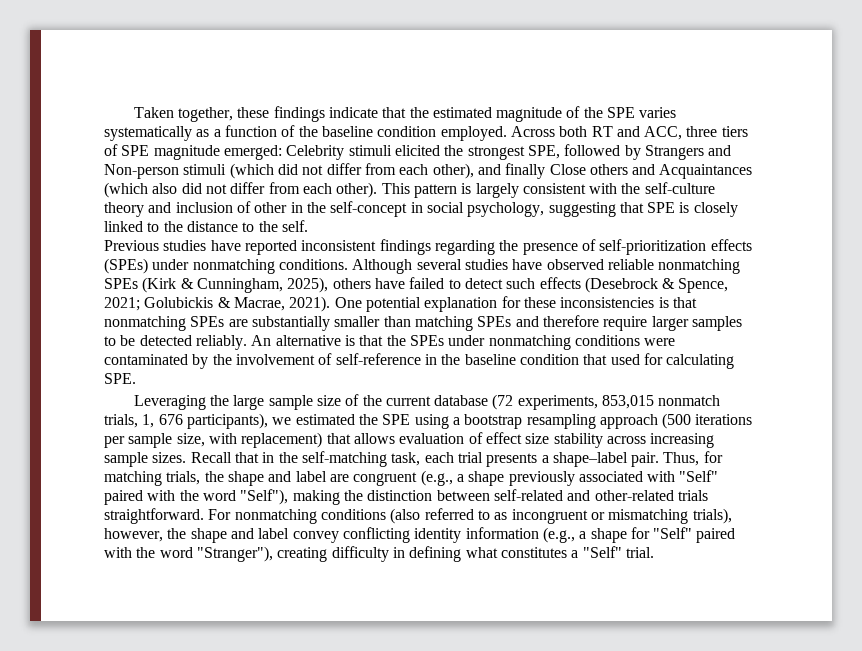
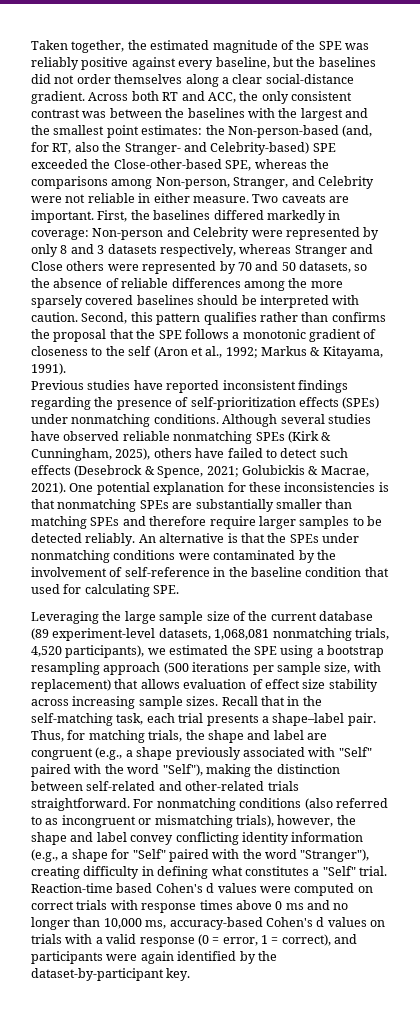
- Taken together, these findings indicate that the estimated magnitude of the SPE varies systematically as a function of the baseline condition employed.
+ Taken together, the estimated magnitude of the SPE was reliably positive against every baseline, but the baselines did not order themselves along a clear social-distance gradient.
- Across both RT and ACC, three tiers of SPE magnitude emerged: Celebrity stimuli elicited the strongest SPE, followed by Strangers and Non-person stimuli (which did not differ from each other), and finally Close others and Acquaintances (which also did not differ from each other). This pattern is largely consistent with the self-culture theory and inclusion of other in the self-concept in social psychology, suggesting that SPE is closely linked to the distance to the self.
+ Across both RT and ACC, the only consistent contrast was between the baselines with the largest and the smallest point estimates: the Non-person-based (and, for RT, also the Stranger- and Celebrity-based) SPE exceeded the Close-other-based SPE, whereas the comparisons among Non-person, Stranger, and Celebrity were not reliable in either measure. Two caveats are important. First, the baselines differed markedly in coverage: Non-person and Celebrity were represented by only 8 and 3 datasets respectively, whereas Stranger and Close others were represented by 70 and 50 datasets, so the absence of reliable differences among the more sparsely covered baselines should be interpreted with caution. Second, this pattern qualifies rather than confirms the proposal that the SPE follows a monotonic gradient of closeness to the self (Aron et al., 1992; Markus & Kitayama, 1991).
- Leveraging the large sample size of the current database (72 experiments, 853,015 nonmatch trials, 1, 676 participants), we estimated the SPE using a bootstrap resampling approach (500 iterations per sample size, with replacement) that allows evaluation of effect size stability across increasing sample sizes.
+ Leveraging the large sample size of the current database (89 experiment-level datasets, 1,068,081 nonmatching trials, 4,520 participants), we estimated the SPE using a bootstrap resampling approach (500 iterations per sample size, with replacement) that allows evaluation of effect size stability across increasing sample sizes.
+ Reaction-time based Cohen's d values were computed on correct trials with response times above 0 ms and no longer than 10,000 ms, accuracy-based Cohen's d values on trials with a valid response (0 = error, 1 = correct), and participants were again identified by the dataset-by-participant key.

